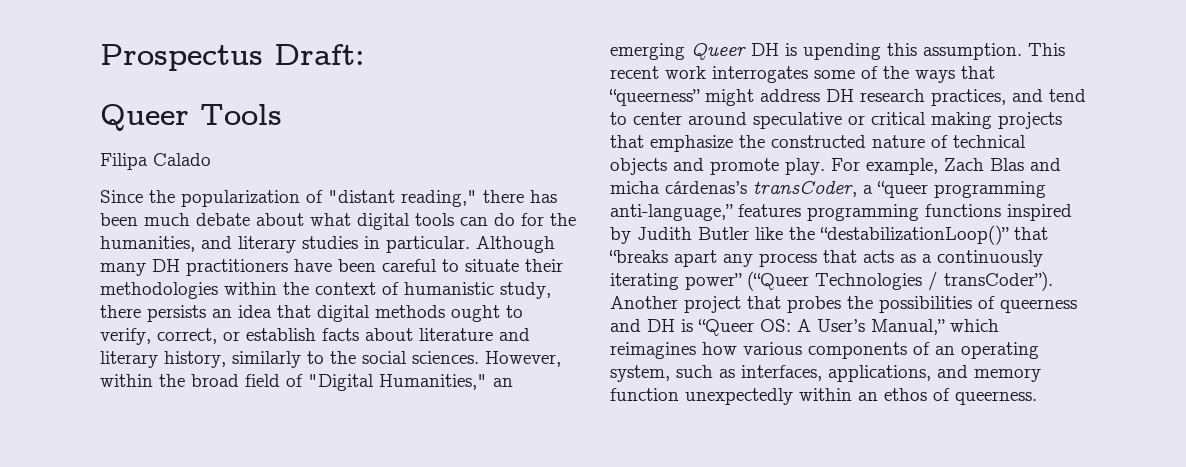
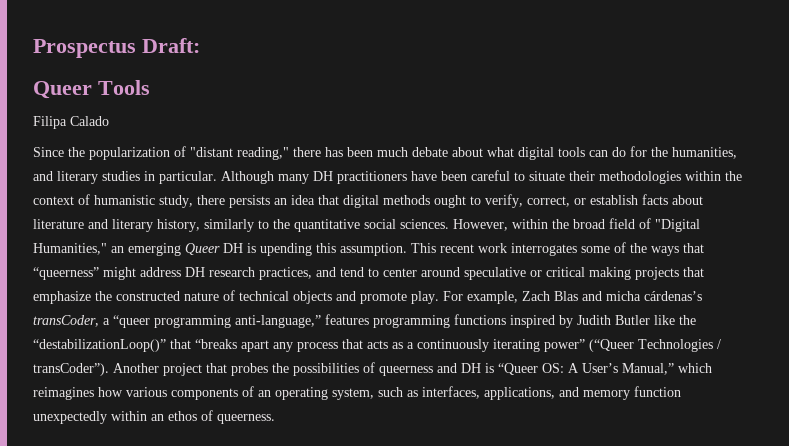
- Although many DH practitioners have been careful to situate their methodologies within the context of humanistic study, there persists an idea that digital methods ought to verify, correct, or establish facts about literature and literary history, similarly to the social sciences.
+ Although many DH practitioners have been careful to situate their methodologies within the context of humanistic study, there persists an idea that digital methods ought to verify, correct, or establish facts about literature and literary history, similarly to the quantitative social sciences.

